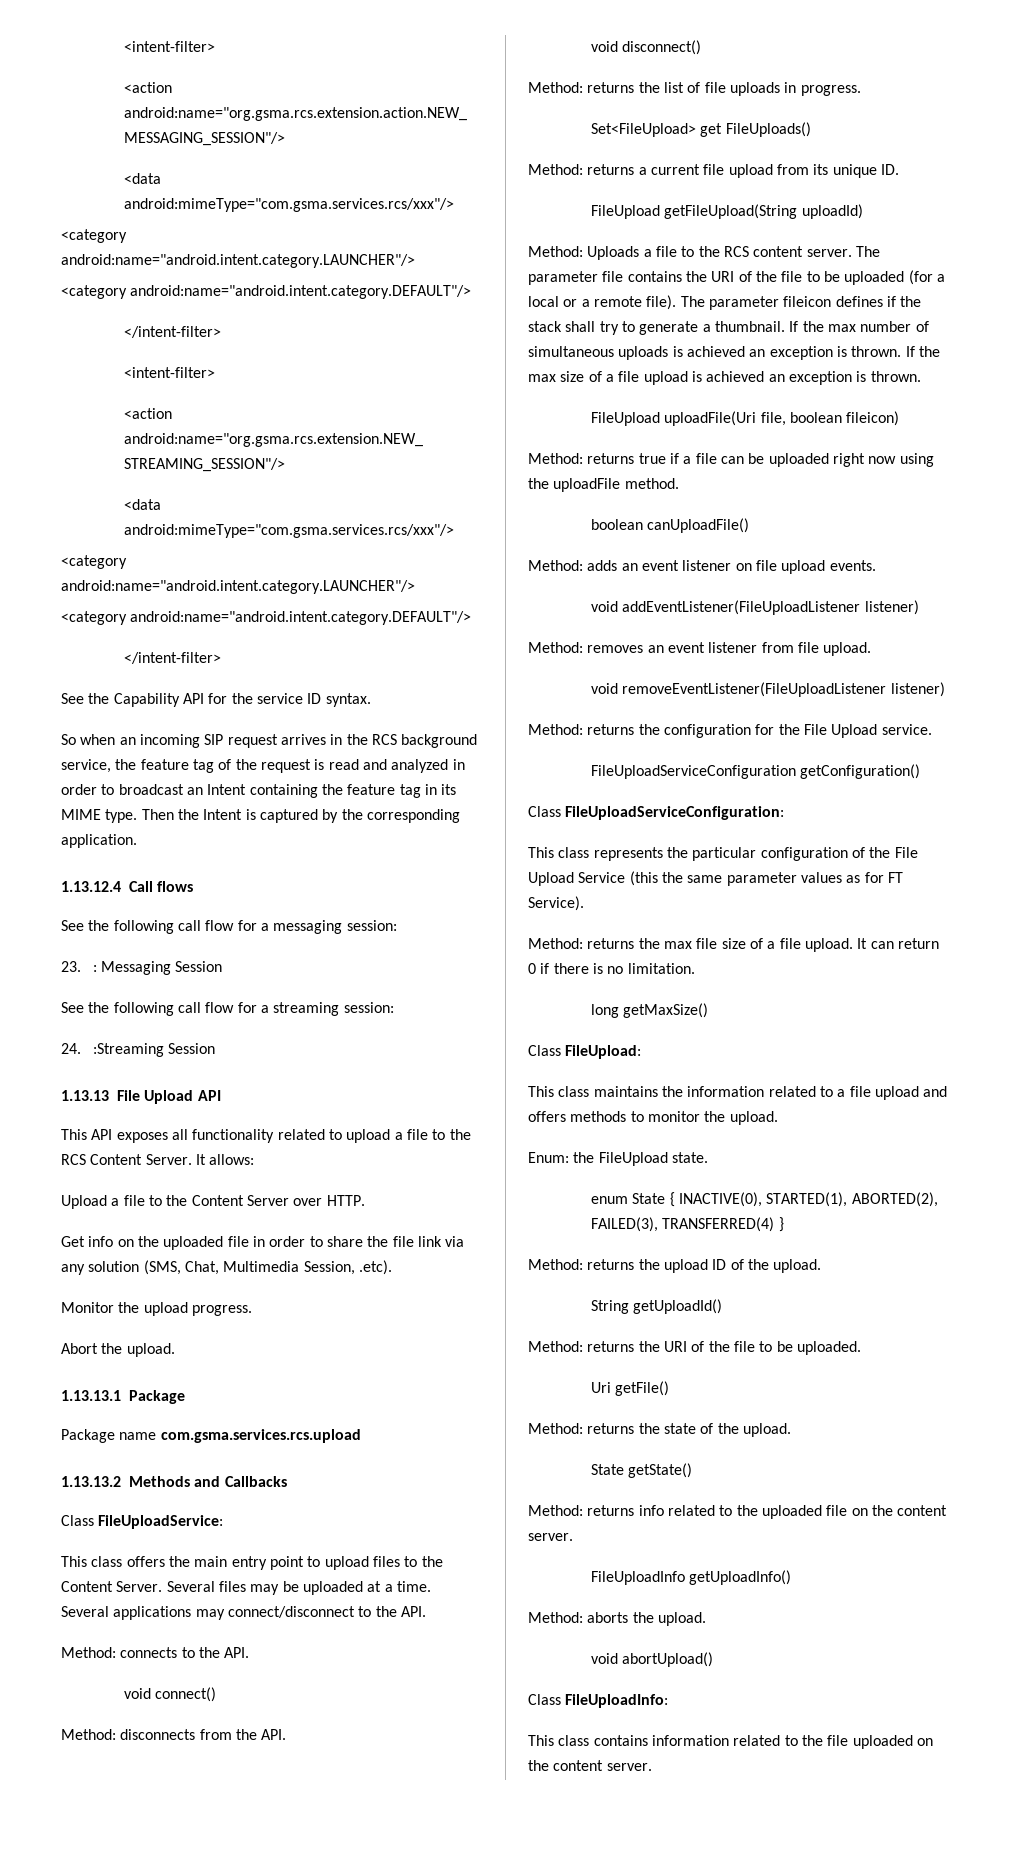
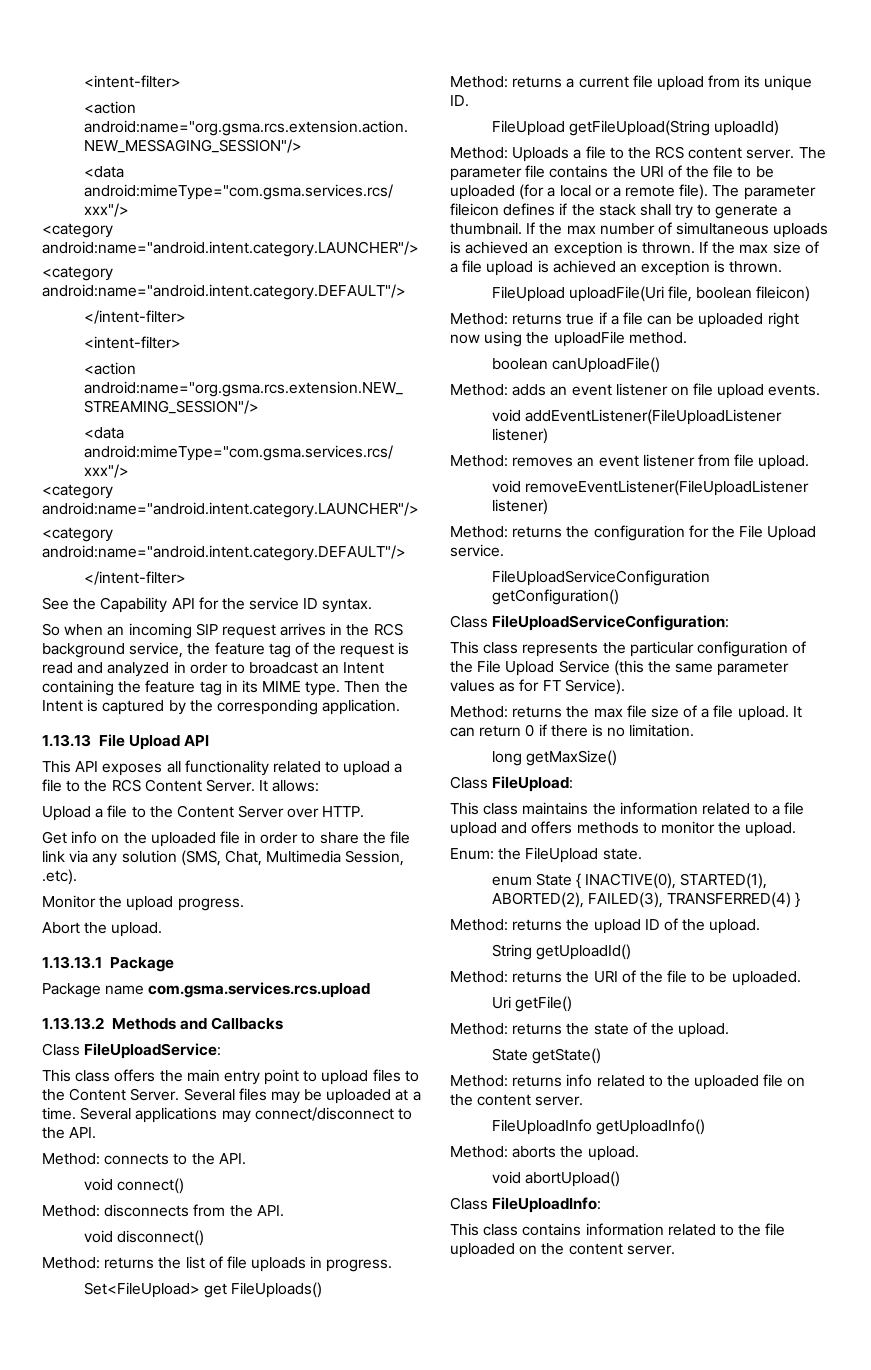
- 1.13.12.4 Call flows
- See the following call flow for a messaging session:
- 23. : Messaging Session
- See the following call flow for a streaming session:
- 24. :Streaming Session

